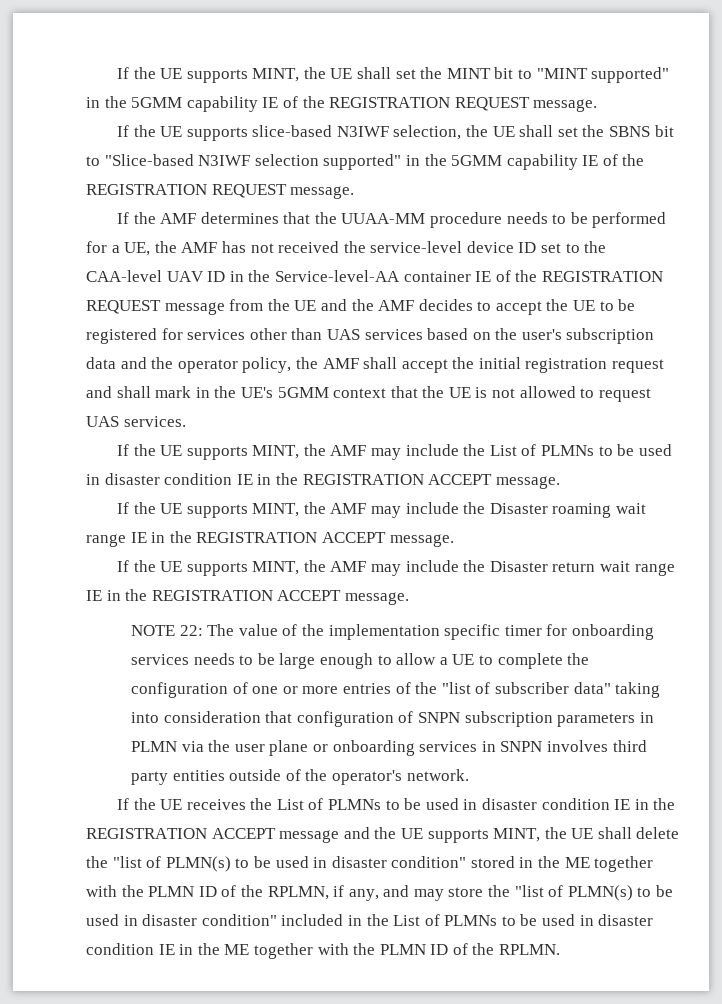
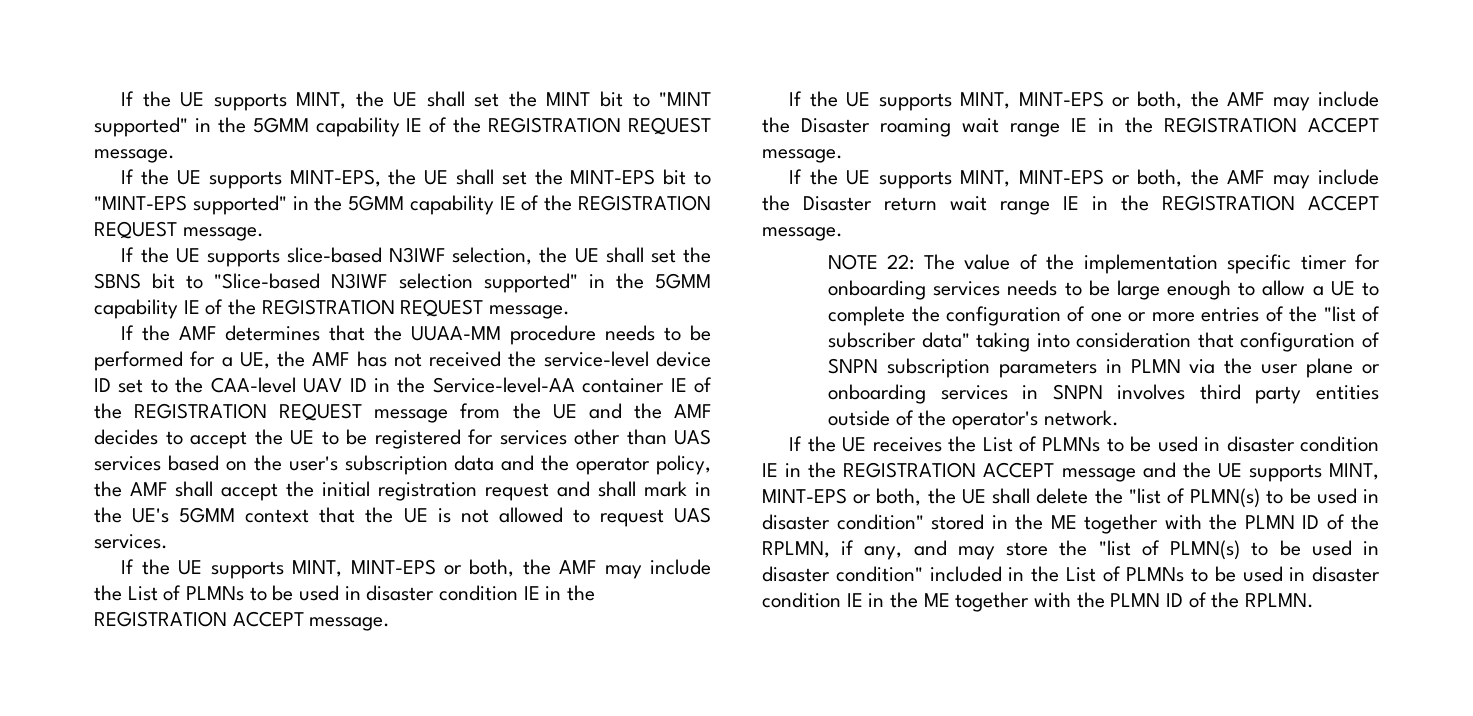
+ If the UE supports MINT-EPS, the UE shall set the MINT-EPS bit to "MINT-EPS supported" in the 5GMM capability IE of the REGISTRATION REQUEST message.
- If the UE supports MINT, the AMF may include the List of PLMNs to be used in disaster condition IE in the REGISTRATION ACCEPT message.
+ If the UE supports MINT, MINT-EPS or both, the AMF may include the List of PLMNs to be used in disaster condition IE in the REGISTRATION ACCEPT message.
- If the UE supports MINT, the AMF may include the Disaster roaming wait range IE in the REGISTRATION ACCEPT message.
+ If the UE supports MINT, MINT-EPS or both, the AMF may include the Disaster roaming wait range IE in the REGISTRATION ACCEPT message.
- If the UE supports MINT, the AMF may include the Disaster return wait range IE in the REGISTRATION ACCEPT message.
+ If the UE supports MINT, MINT-EPS or both, the AMF may include the Disaster return wait range IE in the REGISTRATION ACCEPT message.
- If the UE receives the List of PLMNs to be used in disaster condition IE in the REGISTRATION ACCEPT message and the UE supports MINT, the UE shall delete the "list of PLMN(s) to be used in disaster condition" stored in the ME together with the PLMN ID of the RPLMN, if any, and may store the "list of PLMN(s) to be used in disaster condition" included in the List of PLMNs to be used in disaster condition IE in the ME together with the PLMN ID of the RPLMN.
+ If the UE receives the List of PLMNs to be used in disaster condition IE in the REGISTRATION ACCEPT message and the UE supports MINT, MINT-EPS or both, the UE shall delete the "list of PLMN(s) to be used in disaster condition" stored in the ME together with the PLMN ID of the RPLMN, if any, and may store the "list of PLMN(s) to be used in disaster condition" included in the List of PLMNs to be used in disaster condition IE in the ME together with the PLMN ID of the RPLMN.

